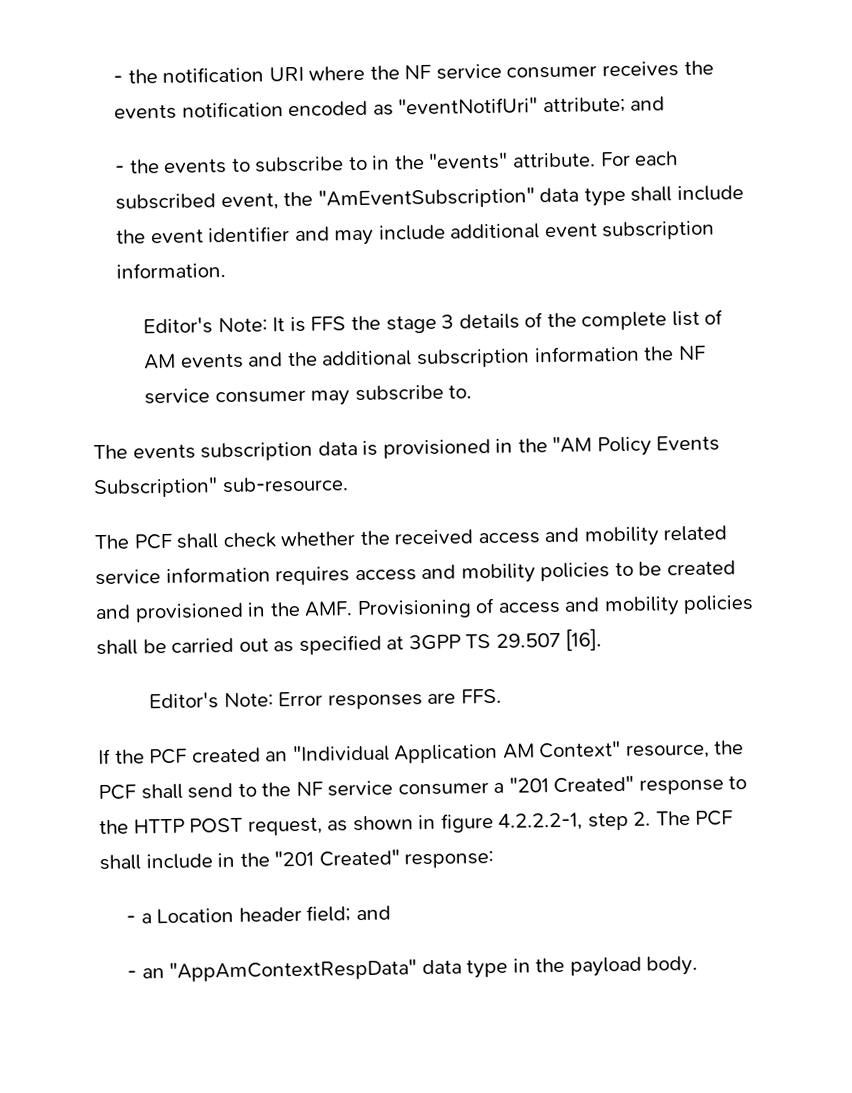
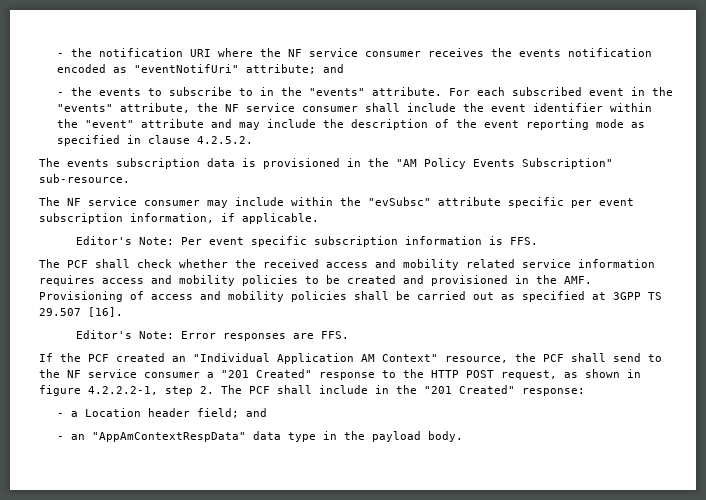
- For each subscribed event, the "AmEventSubscription" data type shall include the event identifier and may include additional event subscription information.
- Editor's Note: It is FFS the stage 3 details of the complete list of AM events and the additional subscription information the NF service consumer may subscribe to.
+ For each subscribed event in the "events" attribute, the NF service consumer shall include the event identifier within the "event" attribute and may include the description of the event reporting mode as specified in clause 4.2.5.2.
+ The NF service consumer may include within the "evSubsc" attribute specific per event subscription information, if applicable.
+ Editor's Note: Per event specific subscription information is FFS.

